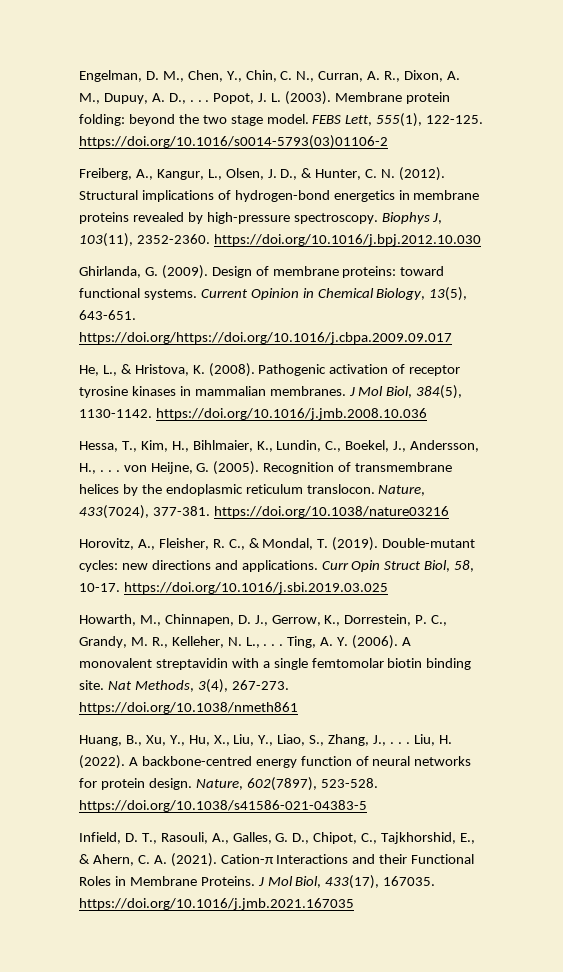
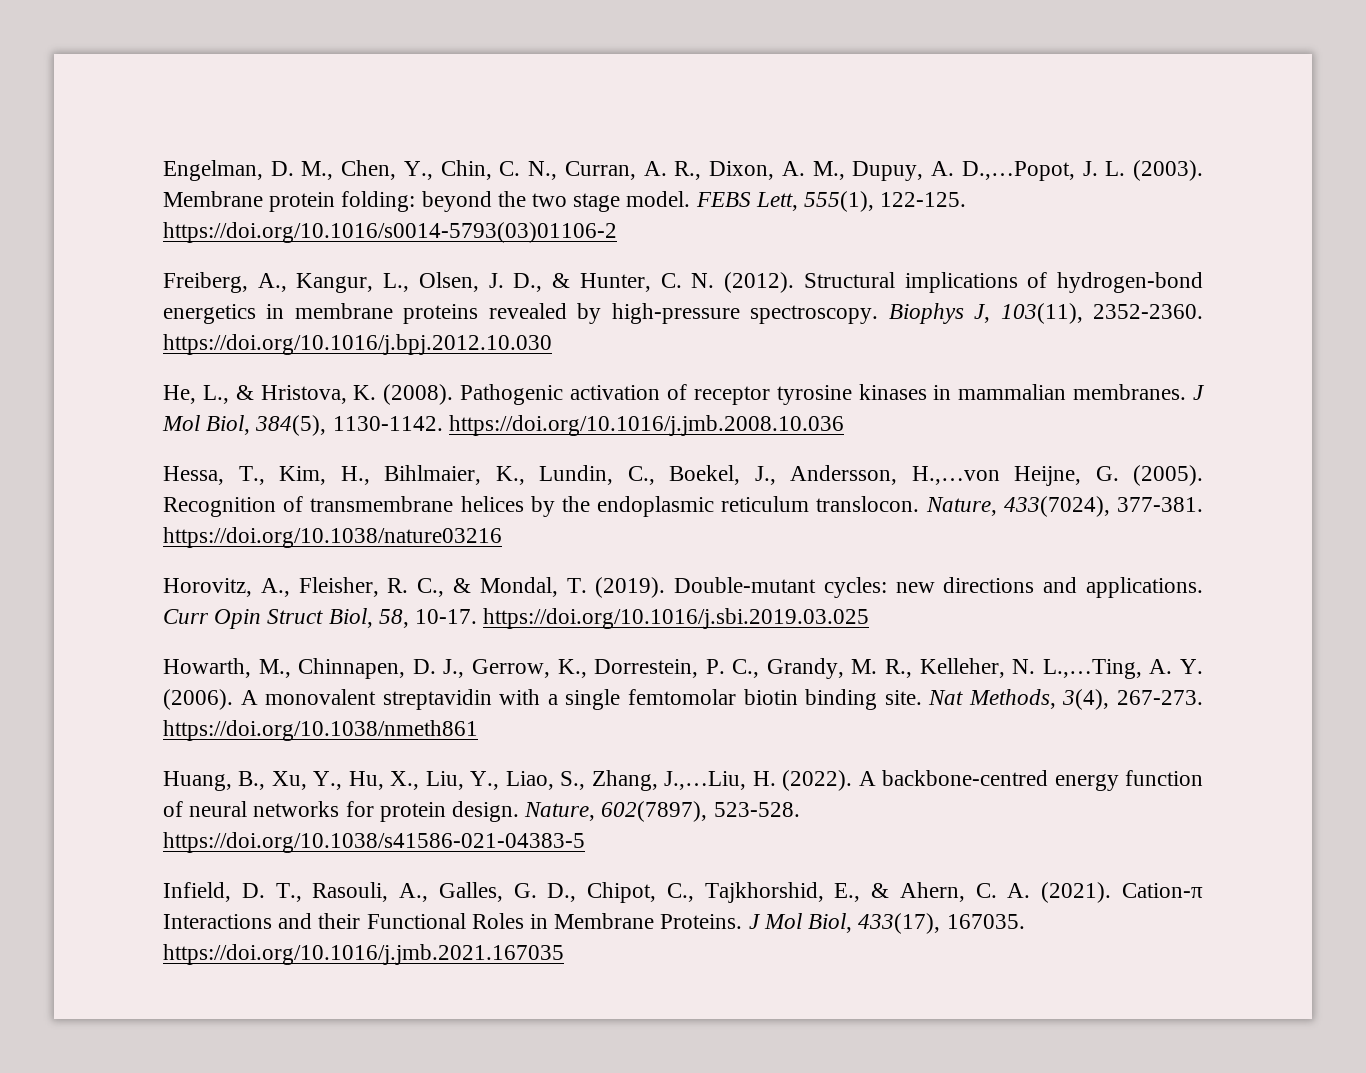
- Engelman, D. M., Chen, Y., Chin, C. N., Curran, A. R., Dixon, A. M., Dupuy, A. D., . . . Popot, J. L. (2003).
+ Engelman, D. M., Chen, Y., Chin, C. N., Curran, A. R., Dixon, A. M., Dupuy, A. D.,…Popot, J. L. (2003).
- Ghirlanda, G. (2009). Design of membrane proteins: toward functional systems. Current Opinion in Chemical Biology, 13(5), 643-651. https://doi.org/https://doi.org/10.1016/j.cbpa.2009.09.017
- Hessa, T., Kim, H., Bihlmaier, K., Lundin, C., Boekel, J., Andersson, H., . . . von Heijne, G. (2005).
+ Hessa, T., Kim, H., Bihlmaier, K., Lundin, C., Boekel, J., Andersson, H.,…von Heijne, G. (2005).
- Howarth, M., Chinnapen, D. J., Gerrow, K., Dorrestein, P. C., Grandy, M. R., Kelleher, N. L., . . . Ting, A. Y. (2006).
+ Howarth, M., Chinnapen, D. J., Gerrow, K., Dorrestein, P. C., Grandy, M. R., Kelleher, N. L.,…Ting, A. Y. (2006).
- Huang, B., Xu, Y., Hu, X., Liu, Y., Liao, S., Zhang, J., . . . Liu, H. (2022).
+ Huang, B., Xu, Y., Hu, X., Liu, Y., Liao, S., Zhang, J.,…Liu, H. (2022).

